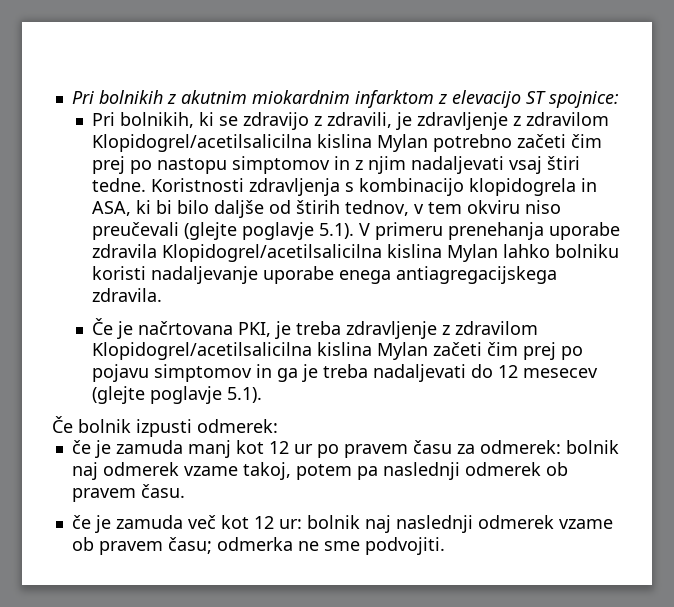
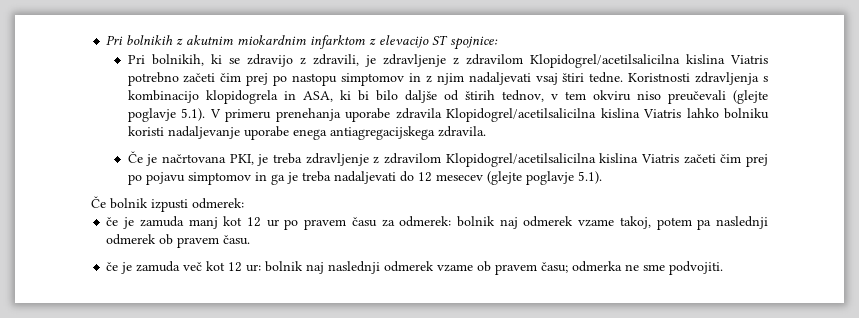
- Pri bolnikih, ki se zdravijo z zdravili, je zdravljenje z zdravilom Klopidogrel/acetilsalicilna kislina Mylan potrebno začeti čim prej po nastopu simptomov in z njim nadaljevati vsaj štiri tedne.
+ Pri bolnikih, ki se zdravijo z zdravili, je zdravljenje z zdravilom Klopidogrel/acetilsalicilna kislina Viatris potrebno začeti čim prej po nastopu simptomov in z njim nadaljevati vsaj štiri tedne.
- Koristnosti zdravljenja s kombinacijo klopidogrela in ASA, ki bi bilo daljše od štirih tednov, v tem okviru niso preučevali (glejte poglavje 5.1). V primeru prenehanja uporabe zdravila Klopidogrel/acetilsalicilna kislina Mylan lahko bolniku koristi nadaljevanje uporabe enega antiagregacijskega zdravila.
+ Koristnosti zdravljenja s kombinacijo klopidogrela in ASA, ki bi bilo daljše od štirih tednov, v tem okviru niso preučevali (glejte poglavje 5.1). V primeru prenehanja uporabe zdravila Klopidogrel/acetilsalicilna kislina Viatris lahko bolniku koristi nadaljevanje uporabe enega antiagregacijskega zdravila.
- Če je načrtovana PKI, je treba zdravljenje z zdravilom Klopidogrel/acetilsalicilna kislina Mylan začeti čim prej po pojavu simptomov in ga je treba nadaljevati do 12 mesecev (glejte poglavje 5.1).
+ Če je načrtovana PKI, je treba zdravljenje z zdravilom Klopidogrel/acetilsalicilna kislina Viatris začeti čim prej po pojavu simptomov in ga je treba nadaljevati do 12 mesecev (glejte poglavje 5.1).

